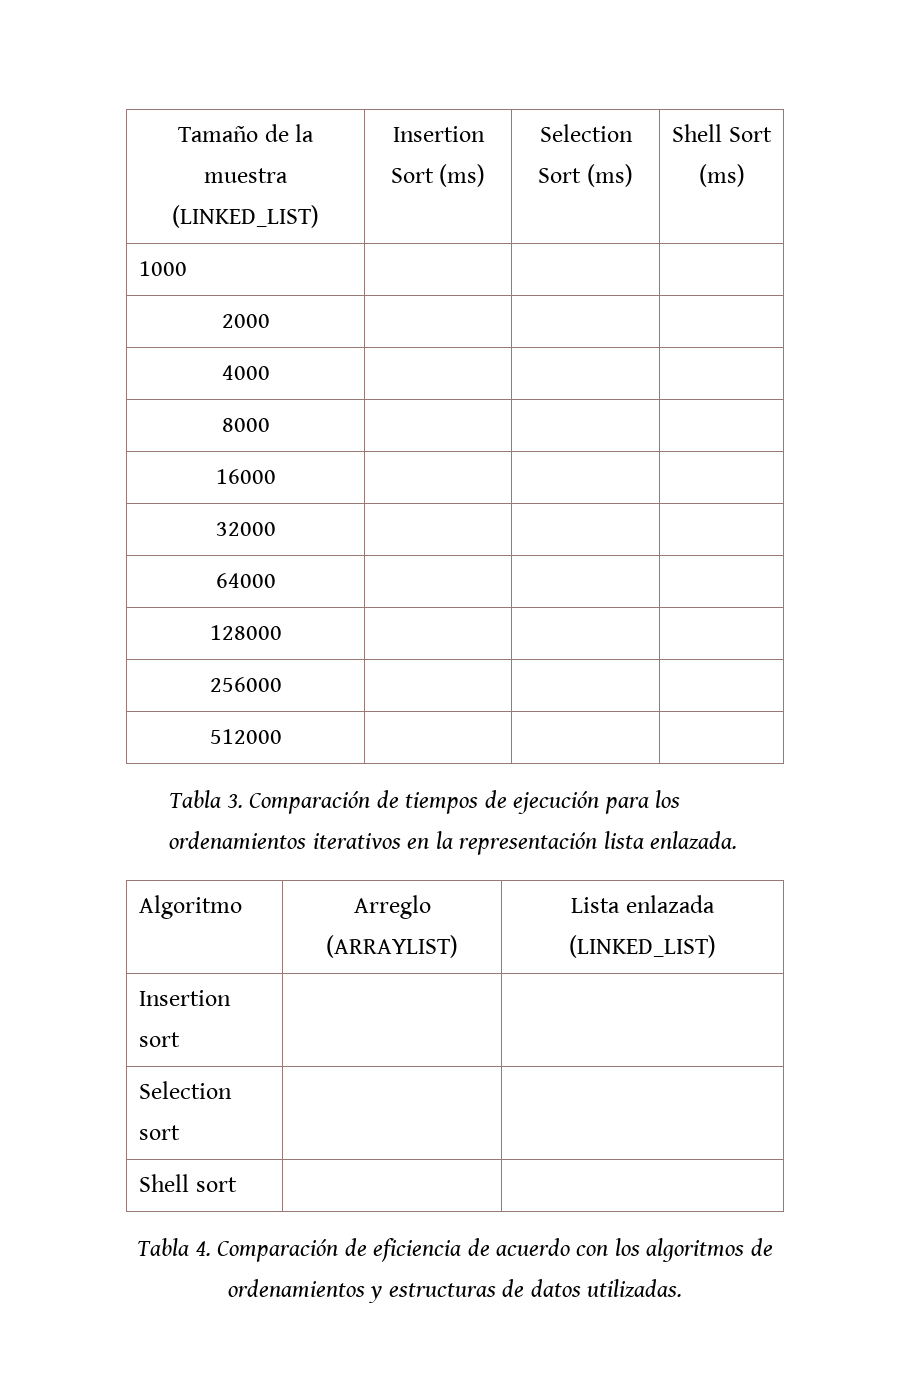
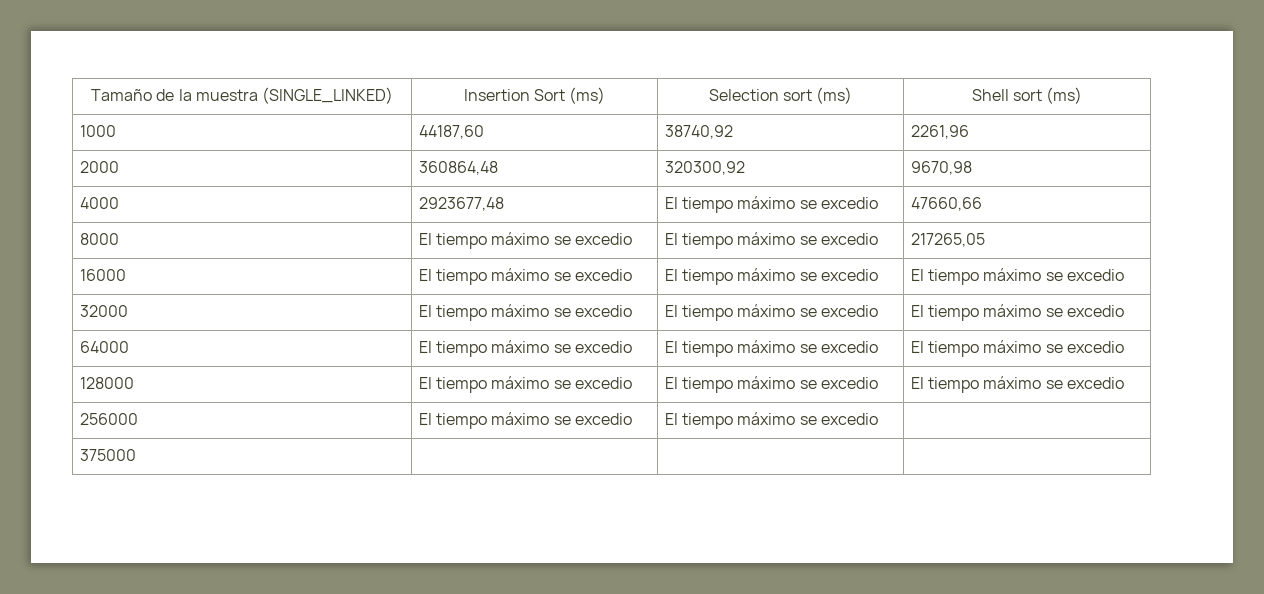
- Tamaño de la muestra (LINKED_LIST) | Insertion Sort (ms) | Selection Sort (ms) | Shell Sort (ms)
+ Tamaño de la muestra (SINGLE_LINKED) | Insertion Sort (ms) | Selection sort (ms) | Shell sort (ms)
- 1000 | | |
- 2000 | | |
- 4000 | | |
- 8000 | | |
- 16000 | | |
- 32000 | | |
- 64000 | | |
- 128000 | | |
- 256000 | | |
- 512000 | | |
- Tabla 3. Comparación de tiempos de ejecución para los ordenamientos iterativos en la representación lista enlazada.
- Algoritmo | Arreglo (ARRAYLIST) | Lista enlazada (LINKED_LIST)
- Insertion sort | |
- Selection sort | |
- Shell sort | |
- Tabla 4. Comparación de eficiencia de acuerdo con los algoritmos de ordenamientos y estructuras de datos utilizadas.
+ 1000 | 44187,60 | 38740,92 | 2261,96
+ 2000 | 360864,48 | 320300,92 | 9670,98
+ 4000 | 2923677,48 | El tiempo máximo se excedio | 47660,66
+ 8000 | El tiempo máximo se excedio | El tiempo máximo se excedio | 217265,05
+ 16000 | El tiempo máximo se excedio | El tiempo máximo se excedio | El tiempo máximo se excedio
+ 32000 | El tiempo máximo se excedio | El tiempo máximo se excedio | El tiempo máximo se excedio
+ 64000 | El tiempo máximo se excedio | El tiempo máximo se excedio | El tiempo máximo se excedio
+ 128000 | El tiempo máximo se excedio | El tiempo máximo se excedio | El tiempo máximo se excedio
+ 256000 | El tiempo máximo se excedio | El tiempo máximo se excedio |
+ 375000 | | |

